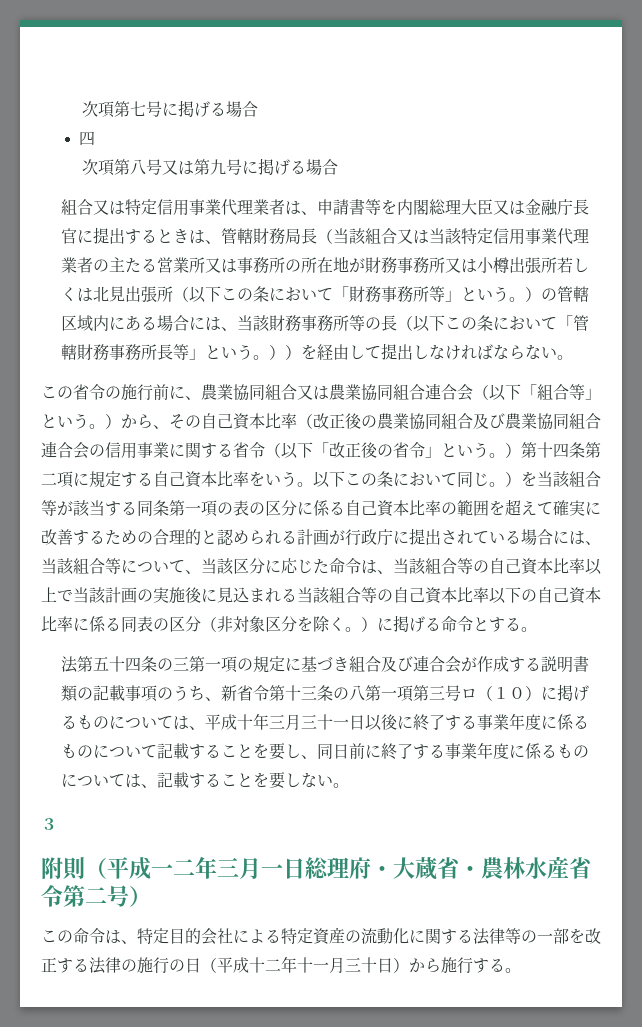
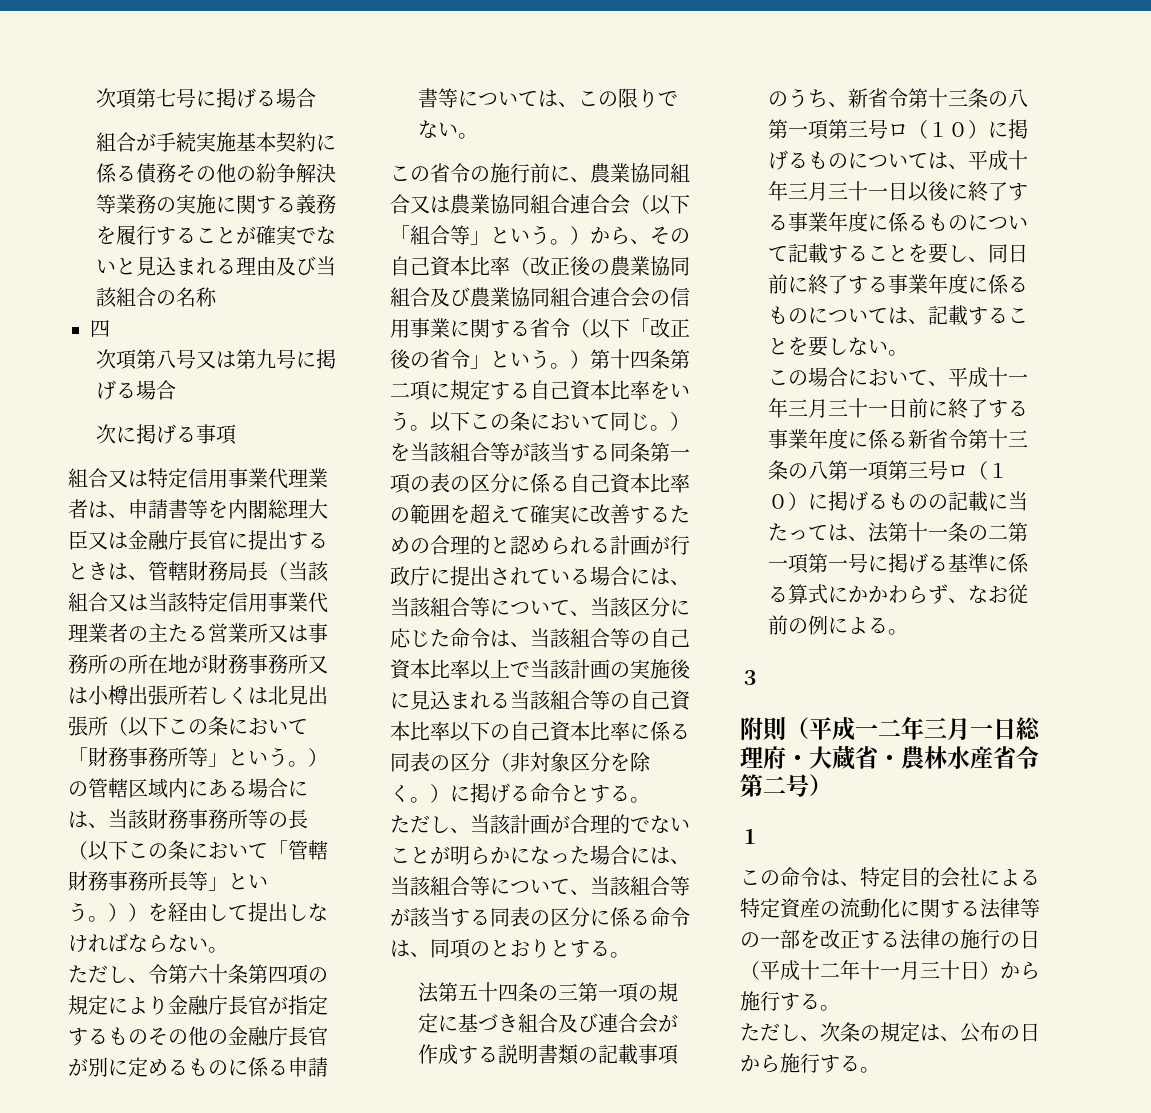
+ 組合が手続実施基本契約に係る債務その他の紛争解決等業務の実施に関する義務を履行することが確実でないと見込まれる理由及び当該組合の名称
+ 次に掲げる事項
+ ただし、令第六十条第四項の規定により金融庁長官が指定するものその他の金融庁長官が別に定めるものに係る申請書等については、この限りでない。
+ ただし、当該計画が合理的でないことが明らかになった場合には、当該組合等について、当該組合等が該当する同表の区分に係る命令は、同項のとおりとする。
+ この場合において、平成十一年三月三十一日前に終了する事業年度に係る新省令第十三条の八第一項第三号ロ（１０）に掲げるものの記載に当たっては、法第十一条の二第一項第一号に掲げる基準に係る算式にかかわらず、なお従前の例による。
  附則（平成一二年三月一日総理府・大蔵省・農林水産省令第二号）
+ １
+ ただし、次条の規定は、公布の日から施行する。

